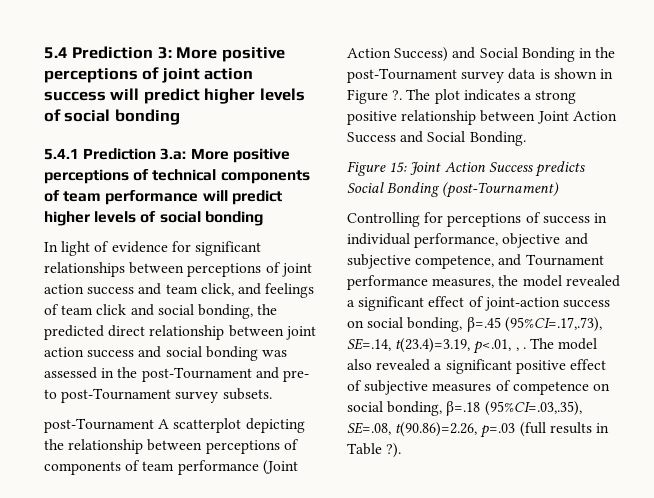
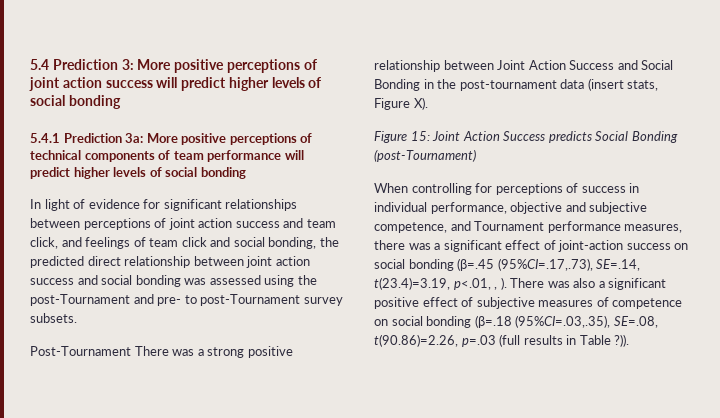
- 5.4.1 Prediction 3.a: More positive perceptions of technical components of team performance will predict higher levels of social bonding
+ 5.4.1 Prediction 3a: More positive perceptions of technical components of team performance will predict higher levels of social bonding
- In light of evidence for significant relationships between perceptions of joint action success and team click, and feelings of team click and social bonding, the predicted direct relationship between joint action success and social bonding was assessed in the post-Tournament and pre- to post-Tournament survey subsets.
+ In light of evidence for significant relationships between perceptions of joint action success and team click, and feelings of team click and social bonding, the predicted direct relationship between joint action success and social bonding was assessed using the post-Tournament and pre- to post-Tournament survey subsets.
- post-Tournament A scatterplot depicting the relationship between perceptions of components of team performance (Joint Action Success) and Social Bonding in the post-Tournament survey data is shown in Figure ?. The plot indicates a strong positive relationship between Joint Action Success and Social Bonding.
+ Post-Tournament There was a strong positive relationship between Joint Action Success and Social Bonding in the post-tournament data (insert stats, Figure X).
- Controlling for perceptions of success in individual performance, objective and subjective competence, and Tournament performance measures, the model revealed a significant effect of joint-action success on social bonding, β=.45 (95%CI=.17,.73), SE=.14, t(23.4)=3.19, p<.01, , . The model also revealed a significant positive effect of subjective measures of competence on social bonding, β=.18 (95%CI=.03,.35), SE=.08, t(90.86)=2.26, p=.03 (full results in Table ?).
+ When controlling for perceptions of success in individual performance, objective and subjective competence, and Tournament performance measures, there was a significant effect of joint-action success on social bonding (β=.45 (95%CI=.17,.73), SE=.14, t(23.4)=3.19, p<.01, , ). There was also a significant positive effect of subjective measures of competence on social bonding (β=.18 (95%CI=.03,.35), SE=.08, t(90.86)=2.26, p=.03 (full results in Table ?)).

